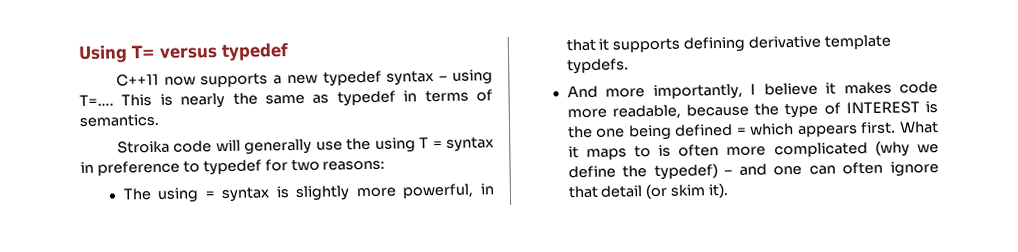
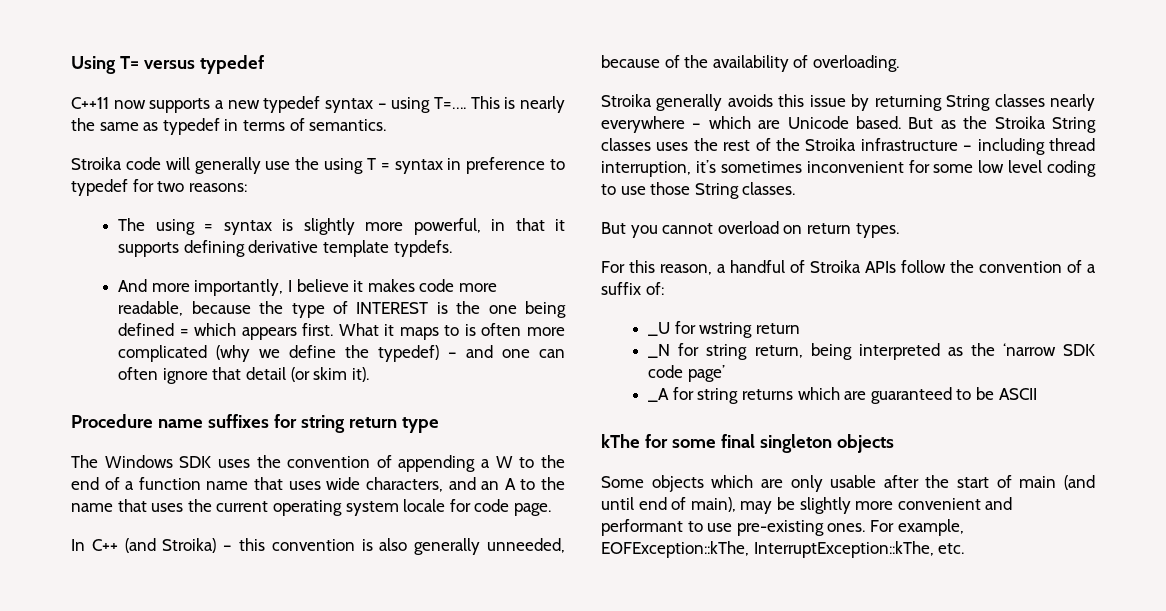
+ Procedure name suffixes for string return type
+ The Windows SDK uses the convention of appending a W to the end of a function name that uses wide characters, and an A to the name that uses the current operating system locale for code page.
+ In C++ (and Stroika) – this convention is also generally unneeded, because of the availability of overloading.
+ Stroika generally avoids this issue by returning String classes nearly everywhere – which are Unicode based. But as the Stroika String classes uses the rest of the Stroika infrastructure – including thread interruption, it’s sometimes inconvenient for some low level coding to use those String classes.
+ But you cannot overload on return types.
+ For this reason, a handful of Stroika APIs follow the convention of a suffix of:
+ _U for wstring return
+ _N for string return, being interpreted as the ‘narrow SDK code page’
+ _A for string returns which are guaranteed to be ASCII
+ kThe for some final singleton objects
+ Some objects which are only usable after the start of main (and until end of main), may be slightly more convenient and performant to use pre-existing ones. For example, EOFException::kThe, InterruptException::kThe, etc.

